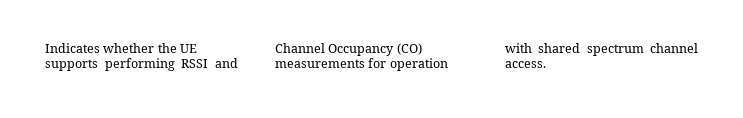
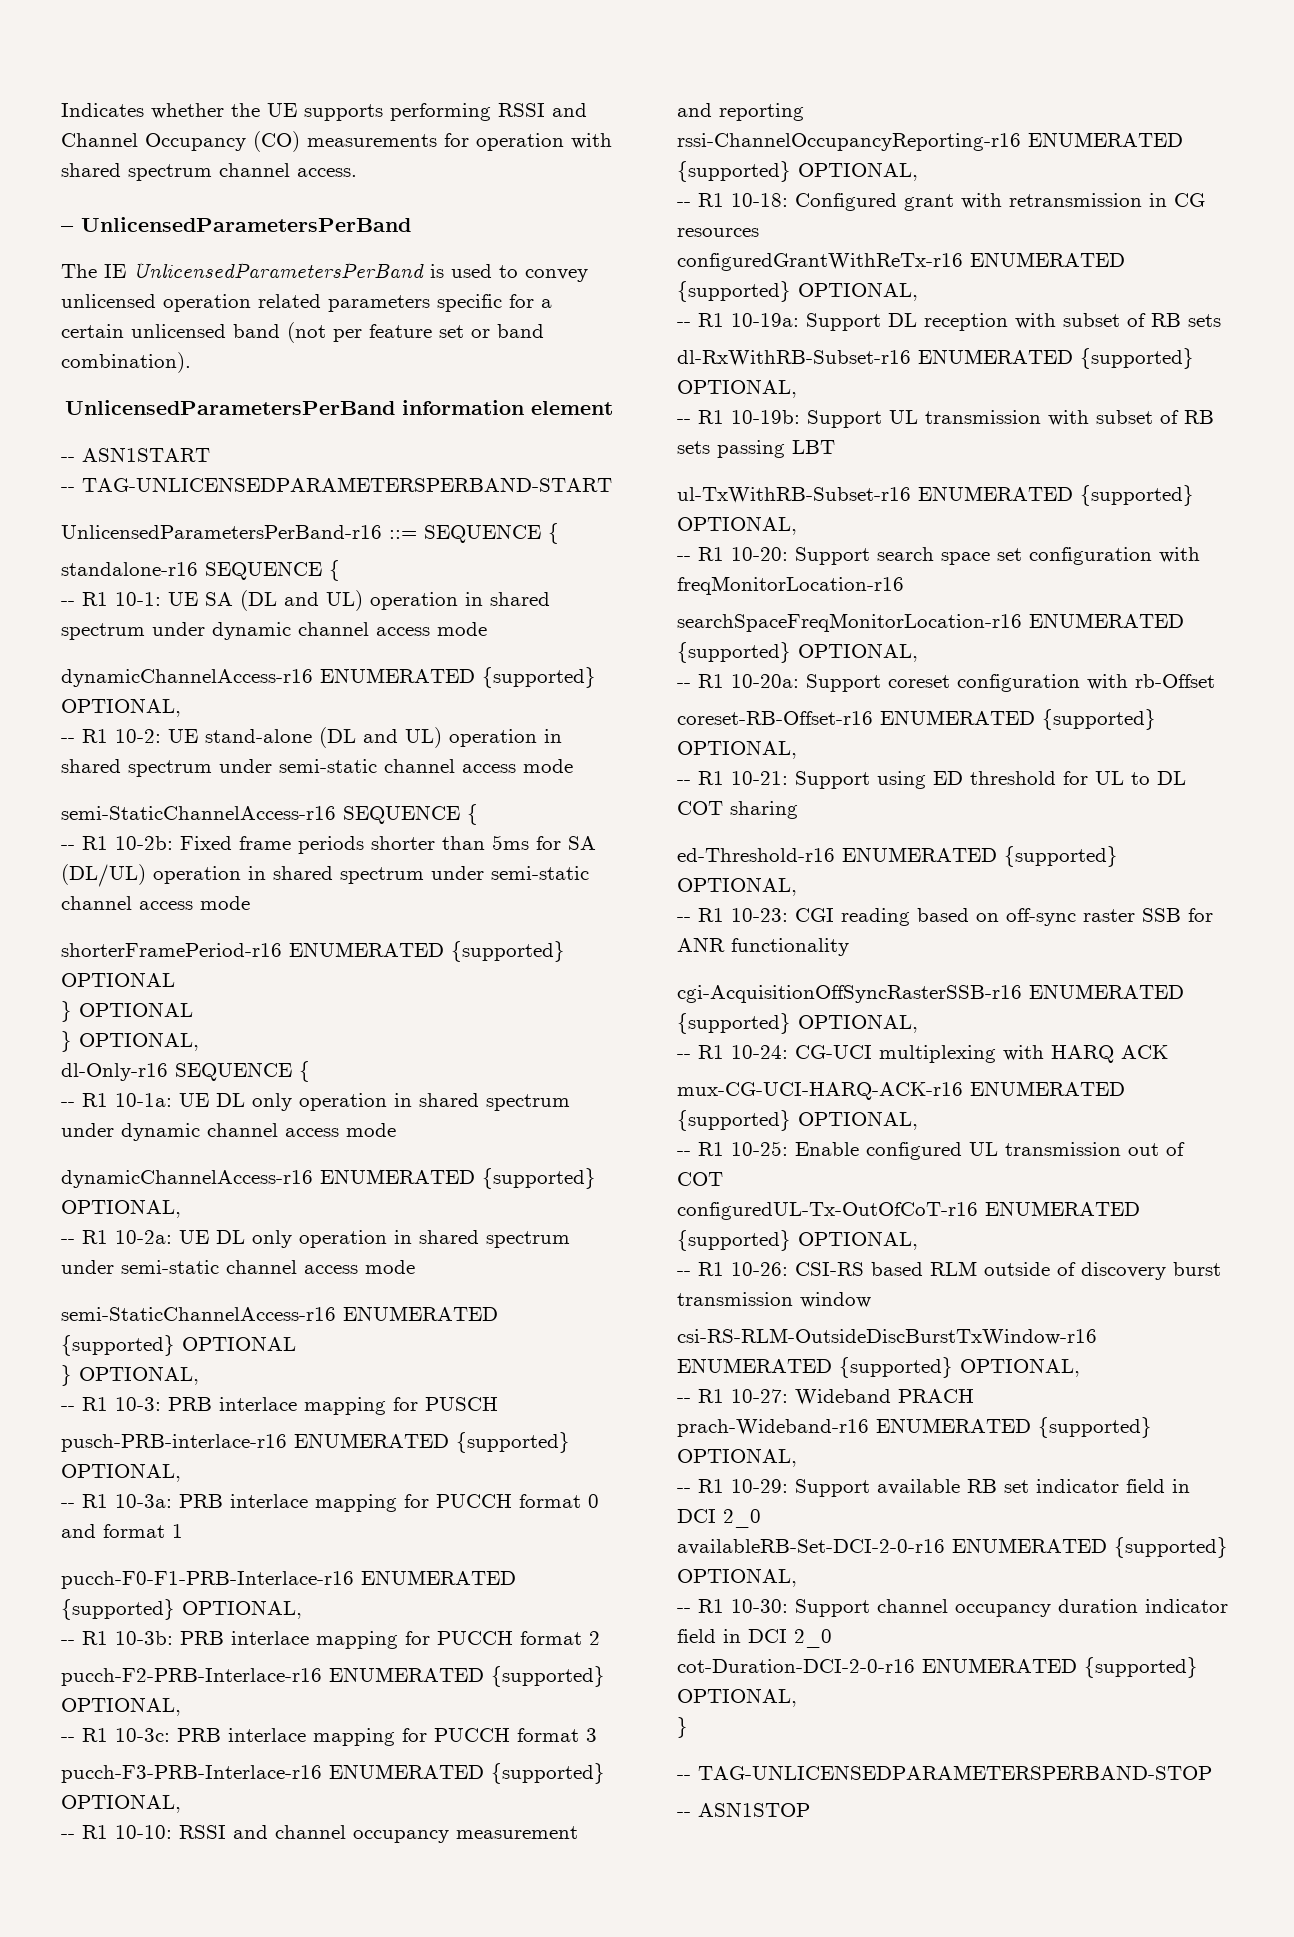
+ – UnlicensedParametersPerBand
+ The IE UnlicensedParametersPerBand is used to convey unlicensed operation related parameters specific for a certain unlicensed band (not per feature set or band combination).
+ UnlicensedParametersPerBand information element
+ -- ASN1START
+ -- TAG-UNLICENSEDPARAMETERSPERBAND-START
+ UnlicensedParametersPerBand-r16 ::= SEQUENCE {
+ standalone-r16 SEQUENCE {
+ -- R1 10-1: UE SA (DL and UL) operation in shared spectrum under dynamic channel access mode
+ dynamicChannelAccess-r16 ENUMERATED {supported} OPTIONAL,
+ -- R1 10-2: UE stand-alone (DL and UL) operation in shared spectrum under semi-static channel access mode
+ semi-StaticChannelAccess-r16 SEQUENCE {
+ -- R1 10-2b: Fixed frame periods shorter than 5ms for SA (DL/UL) operation in shared spectrum under semi-static channel access mode
+ shorterFramePeriod-r16 ENUMERATED {supported} OPTIONAL
+ } OPTIONAL
+ } OPTIONAL,
+ dl-Only-r16 SEQUENCE {
+ -- R1 10-1a: UE DL only operation in shared spectrum under dynamic channel access mode
+ dynamicChannelAccess-r16 ENUMERATED {supported} OPTIONAL,
+ -- R1 10-2a: UE DL only operation in shared spectrum under semi-static channel access mode
+ semi-StaticChannelAccess-r16 ENUMERATED {supported} OPTIONAL
+ } OPTIONAL,
+ -- R1 10-3: PRB interlace mapping for PUSCH
+ pusch-PRB-interlace-r16 ENUMERATED {supported} OPTIONAL,
+ -- R1 10-3a: PRB interlace mapping for PUCCH format 0 and format 1
+ pucch-F0-F1-PRB-Interlace-r16 ENUMERATED {supported} OPTIONAL,
+ -- R1 10-3b: PRB interlace mapping for PUCCH format 2
+ pucch-F2-PRB-Interlace-r16 ENUMERATED {supported} OPTIONAL,
+ -- R1 10-3c: PRB interlace mapping for PUCCH format 3
+ pucch-F3-PRB-Interlace-r16 ENUMERATED {supported} OPTIONAL,
+ -- R1 10-10: RSSI and channel occupancy measurement and reporting
+ rssi-ChannelOccupancyReporting-r16 ENUMERATED {supported} OPTIONAL,
+ -- R1 10-18: Configured grant with retransmission in CG resources
+ configuredGrantWithReTx-r16 ENUMERATED {supported} OPTIONAL,
+ -- R1 10-19a: Support DL reception with subset of RB sets
+ dl-RxWithRB-Subset-r16 ENUMERATED {supported} OPTIONAL,
+ -- R1 10-19b: Support UL transmission with subset of RB sets passing LBT
+ ul-TxWithRB-Subset-r16 ENUMERATED {supported} OPTIONAL,
+ -- R1 10-20: Support search space set configuration with freqMonitorLocation-r16
+ searchSpaceFreqMonitorLocation-r16 ENUMERATED {supported} OPTIONAL,
+ -- R1 10-20a: Support coreset configuration with rb-Offset
+ coreset-RB-Offset-r16 ENUMERATED {supported} OPTIONAL,
+ -- R1 10-21: Support using ED threshold for UL to DL COT sharing
+ ed-Threshold-r16 ENUMERATED {supported} OPTIONAL,
+ -- R1 10-23: CGI reading based on off-sync raster SSB for ANR functionality
+ cgi-AcquisitionOffSyncRasterSSB-r16 ENUMERATED {supported} OPTIONAL,
+ -- R1 10-24: CG-UCI multiplexing with HARQ ACK
+ mux-CG-UCI-HARQ-ACK-r16 ENUMERATED {supported} OPTIONAL,
+ -- R1 10-25: Enable configured UL transmission out of COT
+ configuredUL-Tx-OutOfCoT-r16 ENUMERATED {supported} OPTIONAL,
+ -- R1 10-26: CSI-RS based RLM outside of discovery burst transmission window
+ csi-RS-RLM-OutsideDiscBurstTxWindow-r16 ENUMERATED {supported} OPTIONAL,
+ -- R1 10-27: Wideband PRACH
+ prach-Wideband-r16 ENUMERATED {supported} OPTIONAL,
+ -- R1 10-29: Support available RB set indicator field in DCI 2_0
+ availableRB-Set-DCI-2-0-r16 ENUMERATED {supported} OPTIONAL,
+ -- R1 10-30: Support channel occupancy duration indicator field in DCI 2_0
+ cot-Duration-DCI-2-0-r16 ENUMERATED {supported} OPTIONAL,
+ }
+ -- TAG-UNLICENSEDPARAMETERSPERBAND-STOP
+ -- ASN1STOP

